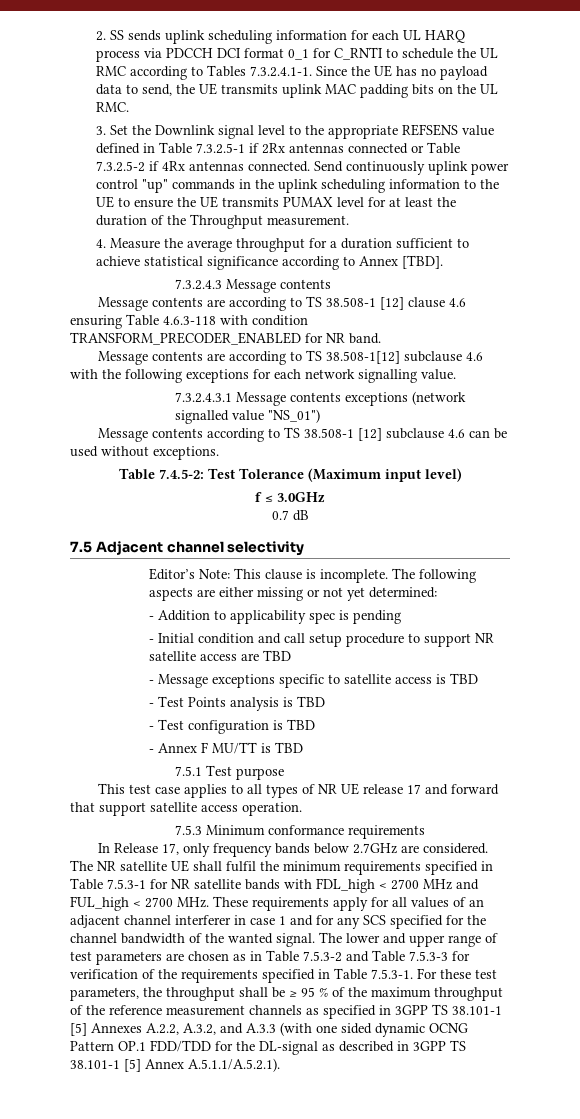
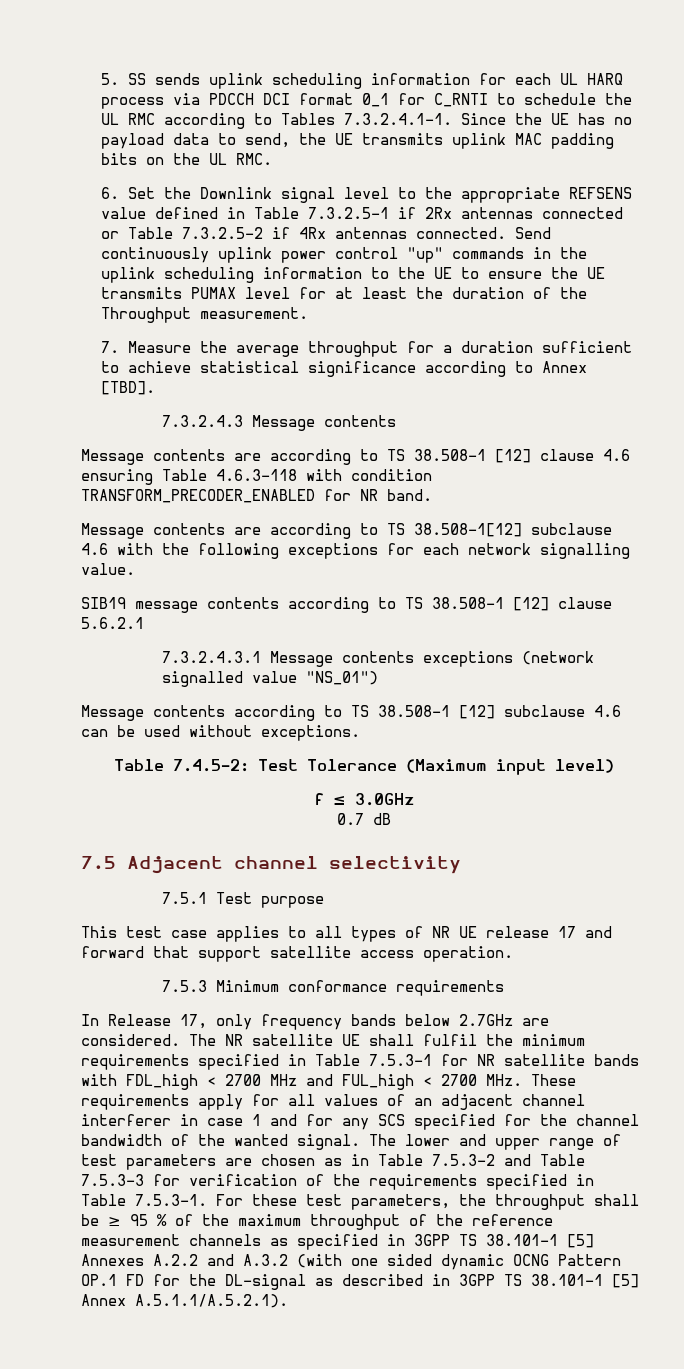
- 2. SS sends uplink scheduling information for each UL HARQ process via PDCCH DCI format 0_1 for C_RNTI to schedule the UL RMC according to Tables 7.3.2.4.1-1. Since the UE has no payload data to send, the UE transmits uplink MAC padding bits on the UL RMC.
+ 5. SS sends uplink scheduling information for each UL HARQ process via PDCCH DCI format 0_1 for C_RNTI to schedule the UL RMC according to Tables 7.3.2.4.1-1. Since the UE has no payload data to send, the UE transmits uplink MAC padding bits on the UL RMC.
- 3. Set the Downlink signal level to the appropriate REFSENS value defined in Table 7.3.2.5-1 if 2Rx antennas connected or Table 7.3.2.5-2 if 4Rx antennas connected.
+ 6. Set the Downlink signal level to the appropriate REFSENS value defined in Table 7.3.2.5-1 if 2Rx antennas connected or Table 7.3.2.5-2 if 4Rx antennas connected.
- 4. Measure the average throughput for a duration sufficient to achieve statistical significance according to Annex [TBD].
+ 7. Measure the average throughput for a duration sufficient to achieve statistical significance according to Annex [TBD].
+ SIB19 message contents according to TS 38.508-1 [12] clause 5.6.2.1
- Editor’s Note: This clause is incomplete. The following aspects are either missing or not yet determined:
- - Addition to applicability spec is pending
- - Initial condition and call setup procedure to support NR satellite access are TBD
- - Message exceptions specific to satellite access is TBD
- - Test Points analysis is TBD
- - Test configuration is TBD
- - Annex F MU/TT is TBD
- The lower and upper range of test parameters are chosen as in Table 7.5.3-2 and Table 7.5.3-3 for verification of the requirements specified in Table 7.5.3-1. For these test parameters, the throughput shall be ≥ 95 % of the maximum throughput of the reference measurement channels as specified in 3GPP TS 38.101-1 [5] Annexes A.2.2, A.3.2, and A.3.3 (with one sided dynamic OCNG Pattern OP.1 FDD/TDD for the DL-signal as described in 3GPP TS 38.101-1 [5] Annex A.5.1.1/A.5.2.1).
+ The lower and upper range of test parameters are chosen as in Table 7.5.3-2 and Table 7.5.3-3 for verification of the requirements specified in Table 7.5.3-1. For these test parameters, the throughput shall be ≥ 95 % of the maximum throughput of the reference measurement channels as specified in 3GPP TS 38.101-1 [5] Annexes A.2.2 and A.3.2 (with one sided dynamic OCNG Pattern OP.1 FD for the DL-signal as described in 3GPP TS 38.101-1 [5] Annex A.5.1.1/A.5.2.1).

